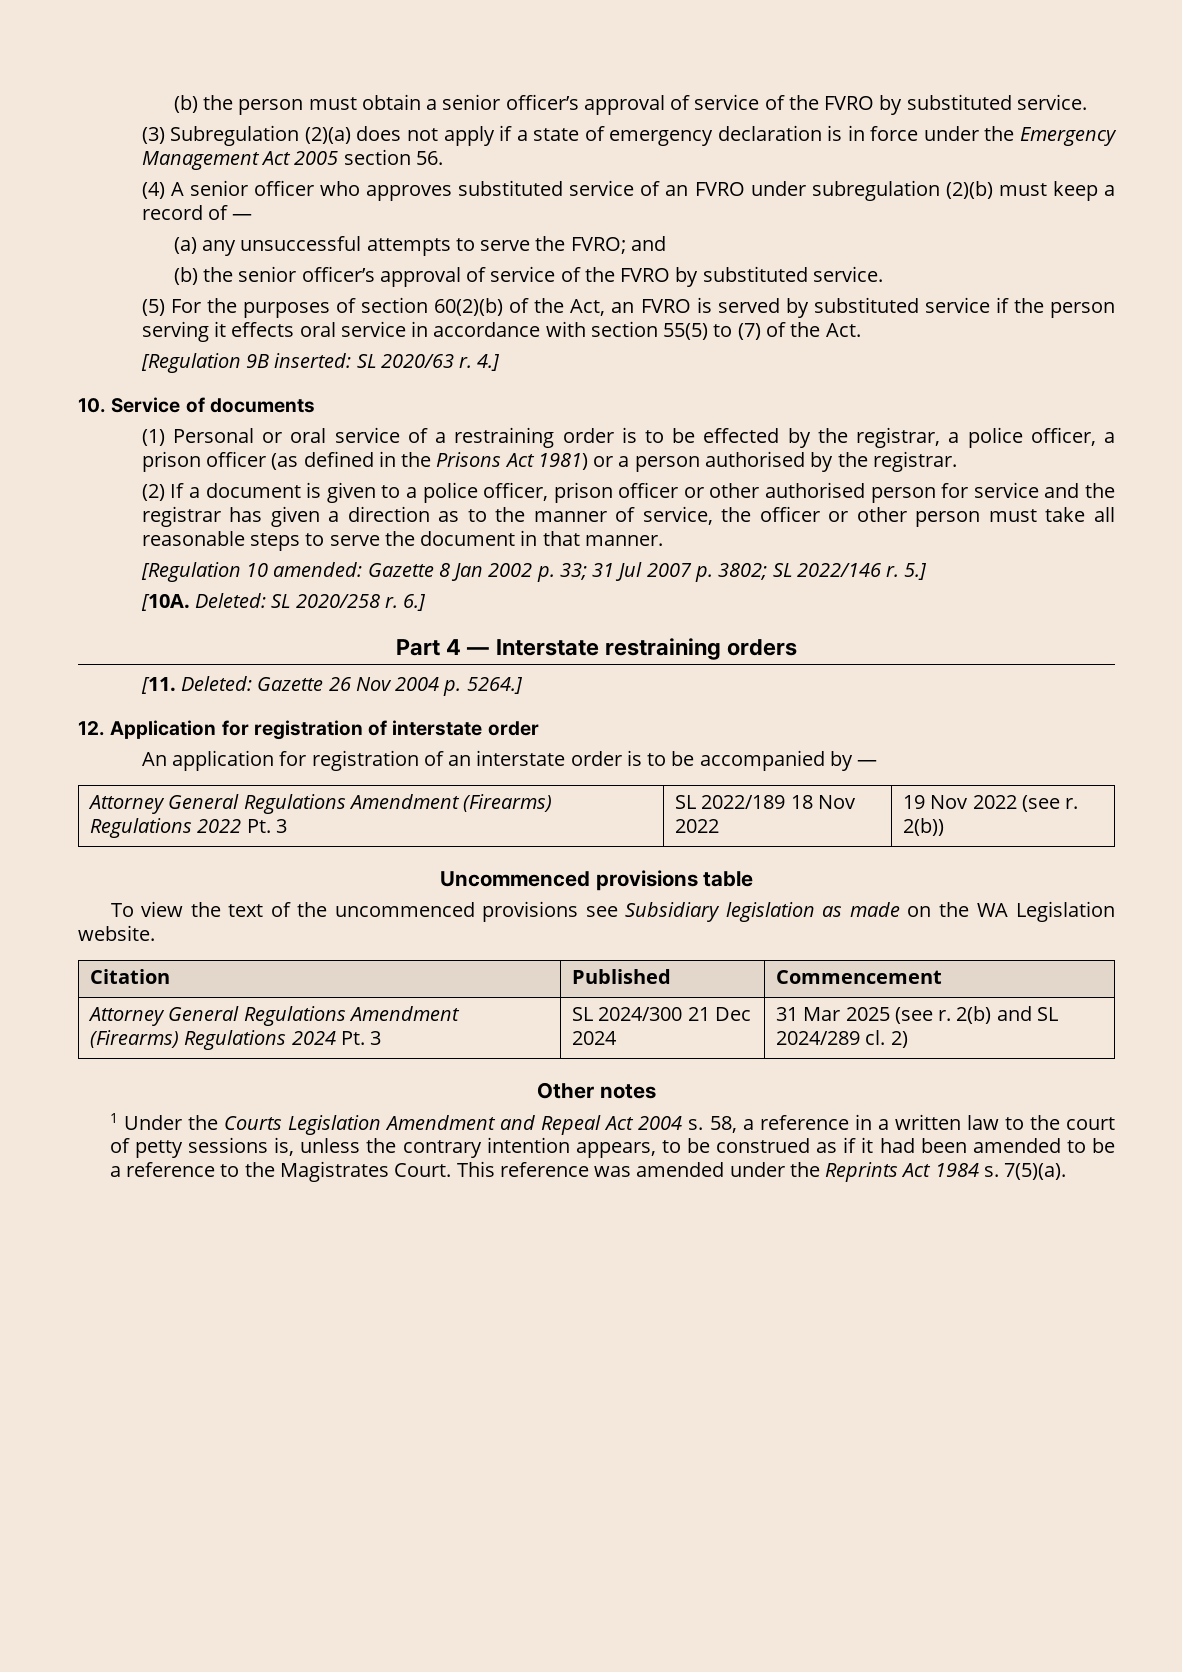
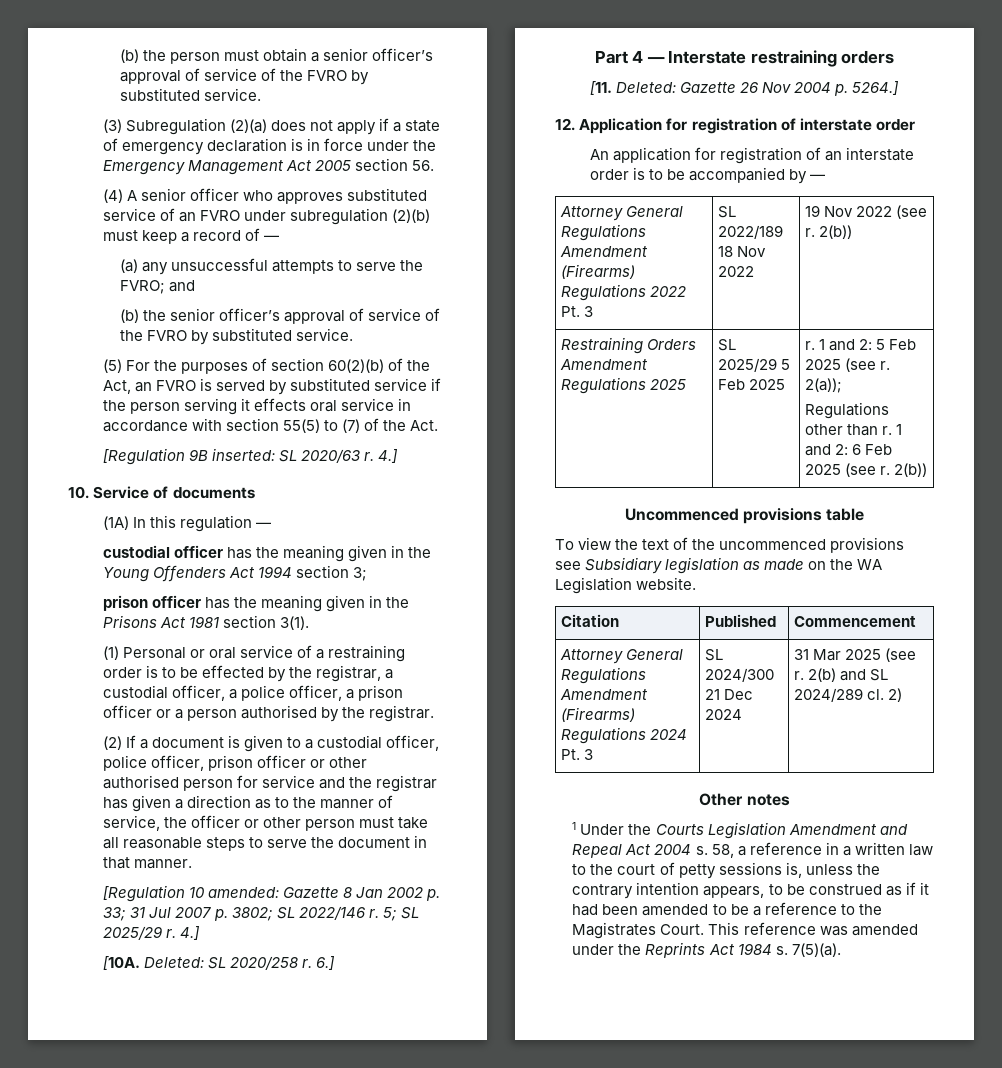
+ (1A) In this regulation —
+ custodial officer has the meaning given in the Young Offenders Act 1994 section 3;
+ prison officer has the meaning given in the Prisons Act 1981 section 3(1).
- (1) Personal or oral service of a restraining order is to be effected by the registrar, a police officer, a prison officer (as defined in the Prisons Act 1981) or a person authorised by the registrar.
+ (1) Personal or oral service of a restraining order is to be effected by the registrar, a custodial officer, a police officer, a prison officer or a person authorised by the registrar.
- (2) If a document is given to a police officer, prison officer or other authorised person for service and the registrar has given a direction as to the manner of service, the officer or other person must take all reasonable steps to serve the document in that manner.
+ (2) If a document is given to a custodial officer, police officer, prison officer or other authorised person for service and the registrar has given a direction as to the manner of service, the officer or other person must take all reasonable steps to serve the document in that manner.
- 5.]
+ 5; SL 2025/29 r. 4.]
+ Restraining Orders Amendment Regulations 2025 | SL 2025/29 5 Feb 2025 | r. 1 and 2: 5 Feb 2025 (see r. 2(a));
+ Regulations other than r. 1 and 2: 6 Feb 2025 (see r. 2(b))

